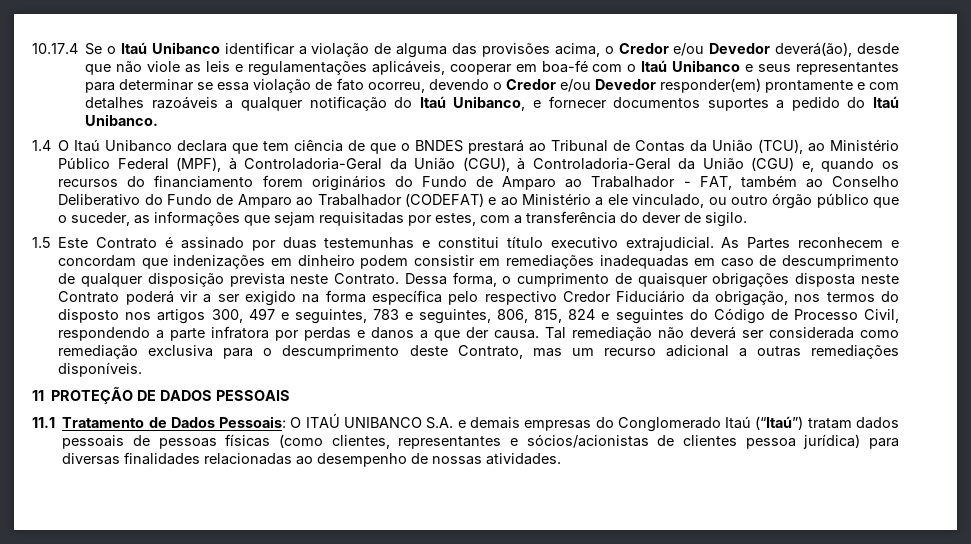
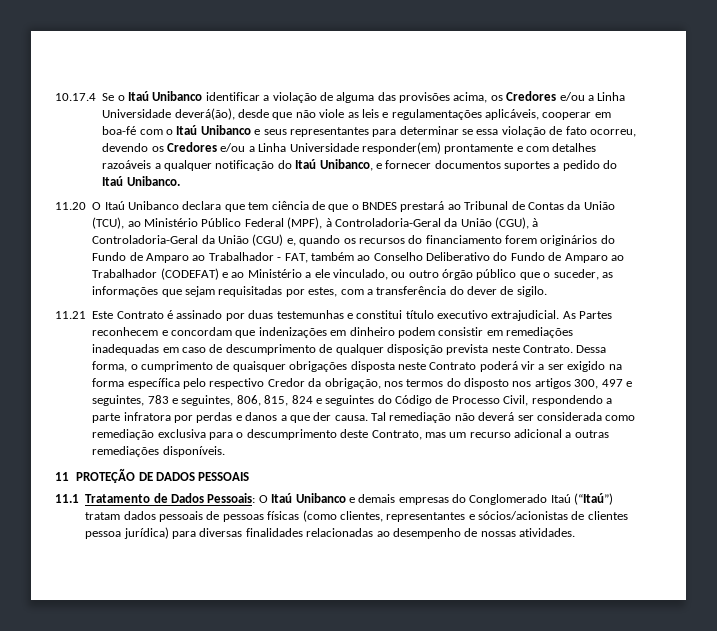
- 10.17.4 Se o Itaú Unibanco identificar a violação de alguma das provisões acima, o Credor e/ou Devedor deverá(ão), desde que não viole as leis e regulamentações aplicáveis, cooperar em boa-fé com o Itaú Unibanco e seus representantes para determinar se essa violação de fato ocorreu, devendo o Credor e/ou Devedor responder(em) prontamente e com detalhes razoáveis a qualquer notificação do Itaú Unibanco, e fornecer documentos suportes a pedido do Itaú Unibanco.
+ 10.17.4 Se o Itaú Unibanco identificar a violação de alguma das provisões acima, os Credores e/ou a Linha Universidade deverá(ão), desde que não viole as leis e regulamentações aplicáveis, cooperar em boa-fé com o Itaú Unibanco e seus representantes para determinar se essa violação de fato ocorreu, devendo os Credores e/ou a Linha Universidade responder(em) prontamente e com detalhes razoáveis a qualquer notificação do Itaú Unibanco, e fornecer documentos suportes a pedido do Itaú Unibanco.
- 1.4 O Itaú Unibanco declara que tem ciência de que o BNDES prestará ao Tribunal de Contas da União (TCU), ao Ministério Público Federal (MPF), à Controladoria-Geral da União (CGU), à Controladoria-Geral da União (CGU) e, quando os recursos do financiamento forem originários do Fundo de Amparo ao Trabalhador - FAT, também ao Conselho Deliberativo do Fundo de Amparo ao Trabalhador (CODEFAT) e ao Ministério a ele vinculado, ou outro órgão público que o suceder, as informações que sejam requisitadas por estes, com a transferência do dever de sigilo.
+ 11.20 O Itaú Unibanco declara que tem ciência de que o BNDES prestará ao Tribunal de Contas da União (TCU), ao Ministério Público Federal (MPF), à Controladoria-Geral da União (CGU), à Controladoria-Geral da União (CGU) e, quando os recursos do financiamento forem originários do Fundo de Amparo ao Trabalhador - FAT, também ao Conselho Deliberativo do Fundo de Amparo ao Trabalhador (CODEFAT) e ao Ministério a ele vinculado, ou outro órgão público que o suceder, as informações que sejam requisitadas por estes, com a transferência do dever de sigilo.
- 1.5 Este Contrato é assinado por duas testemunhas e constitui título executivo extrajudicial.
+ 11.21 Este Contrato é assinado por duas testemunhas e constitui título executivo extrajudicial.
- Dessa forma, o cumprimento de quaisquer obrigações disposta neste Contrato poderá vir a ser exigido na forma específica pelo respectivo Credor Fiduciário da obrigação, nos termos do disposto nos artigos 300, 497 e seguintes, 783 e seguintes, 806, 815, 824 e seguintes do Código de Processo Civil, respondendo a parte infratora por perdas e danos a que der causa.
+ Dessa forma, o cumprimento de quaisquer obrigações disposta neste Contrato poderá vir a ser exigido na forma específica pelo respectivo Credor da obrigação, nos termos do disposto nos artigos 300, 497 e seguintes, 783 e seguintes, 806, 815, 824 e seguintes do Código de Processo Civil, respondendo a parte infratora por perdas e danos a que der causa.
- 11.1 Tratamento de Dados Pessoais: O ITAÚ UNIBANCO S.A. e demais empresas do Conglomerado Itaú (“Itaú”) tratam dados pessoais de pessoas físicas (como clientes, representantes e sócios/acionistas de clientes pessoa jurídica) para diversas finalidades relacionadas ao desempenho de nossas atividades.
+ 11.1 Tratamento de Dados Pessoais: O Itaú Unibanco e demais empresas do Conglomerado Itaú (“Itaú”) tratam dados pessoais de pessoas físicas (como clientes, representantes e sócios/acionistas de clientes pessoa jurídica) para diversas finalidades relacionadas ao desempenho de nossas atividades.

